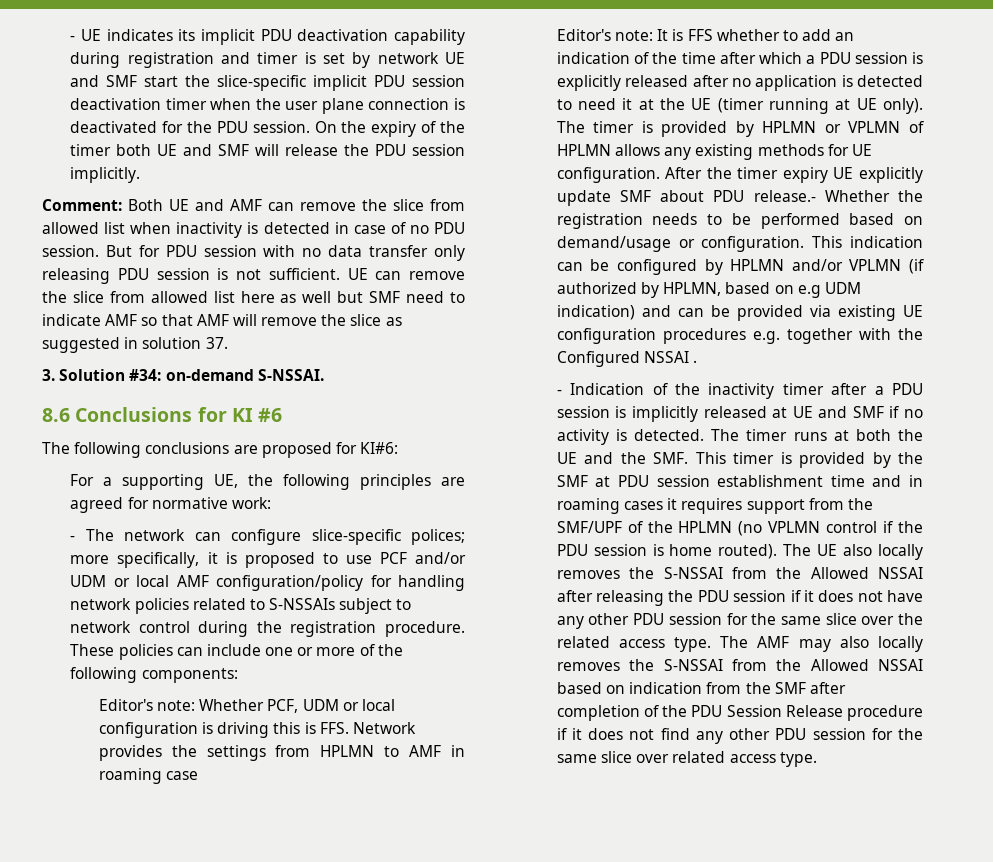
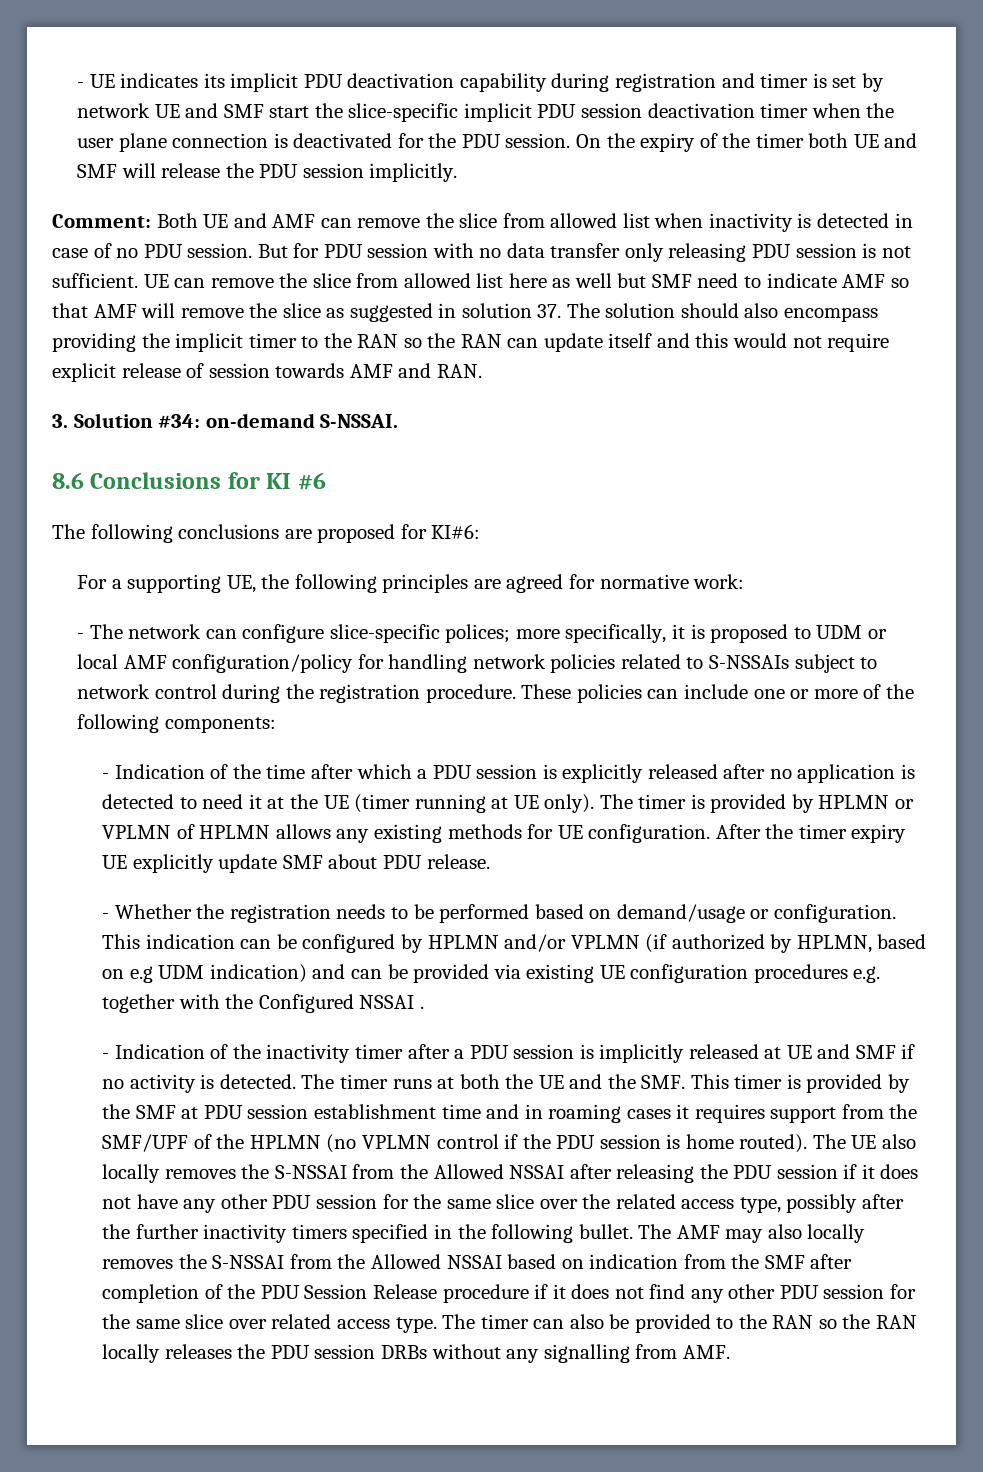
- UE can remove the slice from allowed list here as well but SMF need to indicate AMF so that AMF will remove the slice as suggested in solution 37.
+ UE can remove the slice from allowed list here as well but SMF need to indicate AMF so that AMF will remove the slice as suggested in solution 37. The solution should also encompass providing the implicit timer to the RAN so the RAN can update itself and this would not require explicit release of session towards AMF and RAN.
- - The network can configure slice-specific polices; more specifically, it is proposed to use PCF and/or UDM or local AMF configuration/policy for handling network policies related to S-NSSAIs subject to network control during the registration procedure.
+ - The network can configure slice-specific polices; more specifically, it is proposed to UDM or local AMF configuration/policy for handling network policies related to S-NSSAIs subject to network control during the registration procedure.
- Editor's note: Whether PCF, UDM or local configuration is driving this is FFS. Network provides the settings from HPLMN to AMF in roaming case
- Editor's note: It is FFS whether to add an indication of the time after which a PDU session is explicitly released after no application is detected to need it at the UE (timer running at UE only).
+ - Indication of the time after which a PDU session is explicitly released after no application is detected to need it at the UE (timer running at UE only).
- After the timer expiry UE explicitly update SMF about PDU release.- Whether the registration needs to be performed based on demand/usage or configuration.
+ After the timer expiry UE explicitly update SMF about PDU release.
+ - Whether the registration needs to be performed based on demand/usage or configuration.
- The UE also locally removes the S-NSSAI from the Allowed NSSAI after releasing the PDU session if it does not have any other PDU session for the same slice over the related access type.
+ The UE also locally removes the S-NSSAI from the Allowed NSSAI after releasing the PDU session if it does not have any other PDU session for the same slice over the related access type, possibly after the further inactivity timers specified in the following bullet.
+ The timer can also be provided to the RAN so the RAN locally releases the PDU session DRBs without any signalling from AMF.

